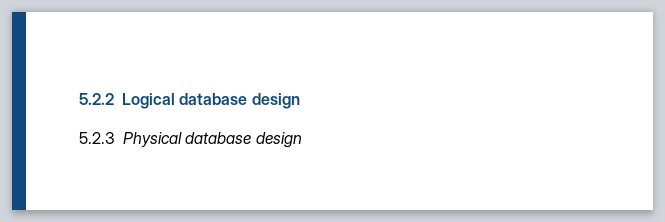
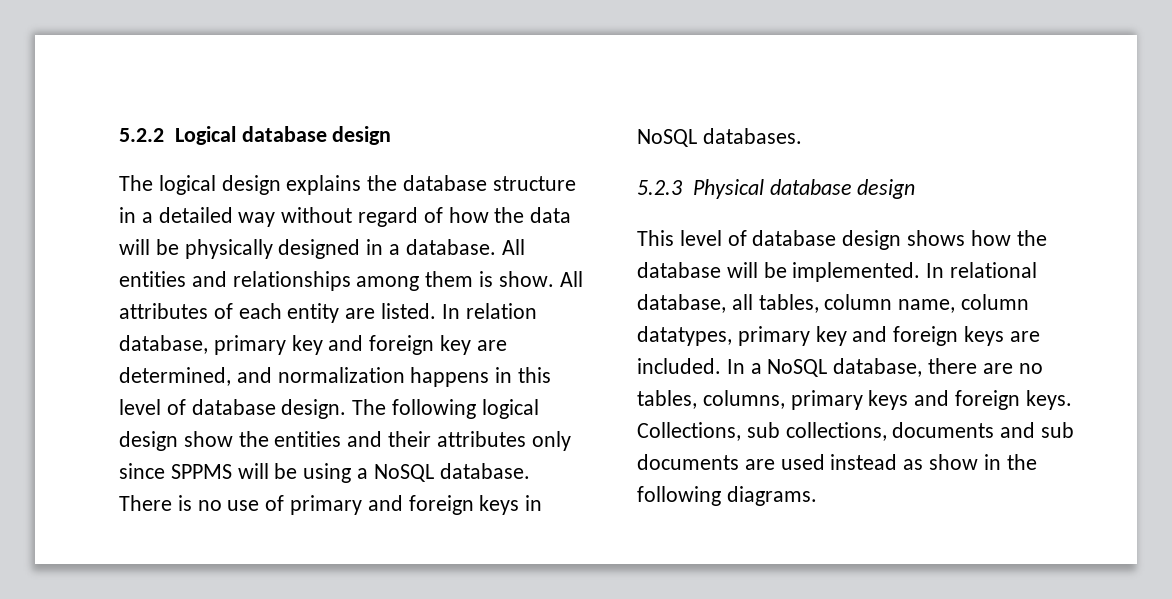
+ The logical design explains the database structure in a detailed way without regard of how the data will be physically designed in a database. All entities and relationships among them is show. All attributes of each entity are listed. In relation database, primary key and foreign key are determined, and normalization happens in this level of database design. The following logical design show the entities and their attributes only since SPPMS will be using a NoSQL database. There is no use of primary and foreign keys in NoSQL databases.
  5.2.3 Physical database design
+ This level of database design shows how the database will be implemented. In relational database, all tables, column name, column datatypes, primary key and foreign keys are included. In a NoSQL database, there are no tables, columns, primary keys and foreign keys. Collections, sub collections, documents and sub documents are used instead as show in the following diagrams.

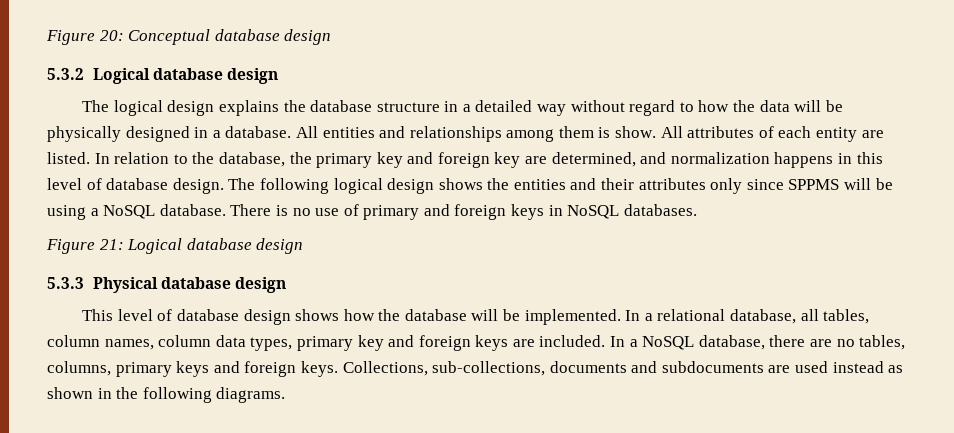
- 5.2.2 Logical database design
+ Figure 20: Conceptual database design
+ 5.3.2 Logical database design
- The logical design explains the database structure in a detailed way without regard of how the data will be physically designed in a database.
+ The logical design explains the database structure in a detailed way without regard to how the data will be physically designed in a database.
- In relation database, primary key and foreign key are determined, and normalization happens in this level of database design.
+ In relation to the database, the primary key and foreign key are determined, and normalization happens in this level of database design.
- The following logical design show the entities and their attributes only since SPPMS will be using a NoSQL database.
+ The following logical design shows the entities and their attributes only since SPPMS will be using a NoSQL database.
- 5.2.3 Physical database design
+ Figure 21: Logical database design
+ 5.3.3 Physical database design
- In relational database, all tables, column name, column datatypes, primary key and foreign keys are included.
+ In a relational database, all tables, column names, column data types, primary key and foreign keys are included.
- Collections, sub collections, documents and sub documents are used instead as show in the following diagrams.
+ Collections, sub-collections, documents and subdocuments are used instead as shown in the following diagrams.

